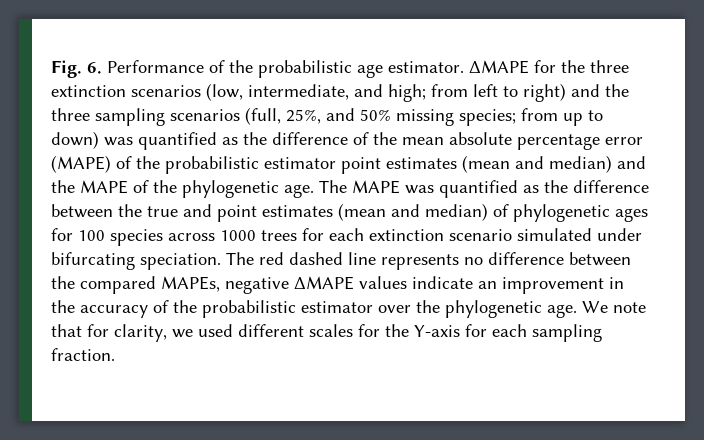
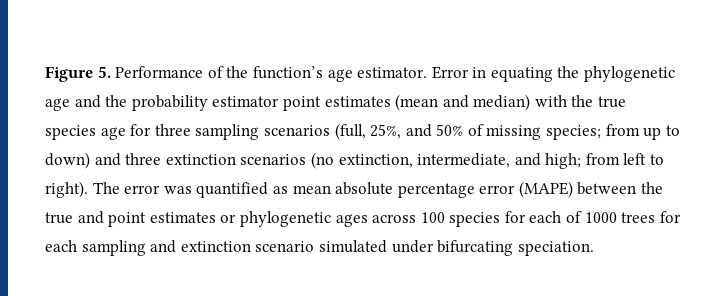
- Fig. 6. Performance of the probabilistic age estimator.
+ Figure 5. Performance of the function’s age estimator.
- ΔMAPE for the three extinction scenarios (low, intermediate, and high; from left to right) and the three sampling scenarios (full, 25%, and 50% missing species; from up to down) was quantified as the difference of the mean absolute percentage error (MAPE) of the probabilistic estimator point estimates (mean and median) and the MAPE of the phylogenetic age. The MAPE was quantified as the difference between the true and point estimates (mean and median) of phylogenetic ages for 100 species across 1000 trees for each extinction scenario simulated under bifurcating speciation. The red dashed line represents no difference between the compared MAPEs, negative ΔMAPE values indicate an improvement in the accuracy of the probabilistic estimator over the phylogenetic age. We note that for clarity, we used different scales for the Y-axis for each sampling fraction.
+ Error in equating the phylogenetic age and the probability estimator point estimates (mean and median) with the true species age for three sampling scenarios (full, 25%, and 50% of missing species; from up to down) and three extinction scenarios (no extinction, intermediate, and high; from left to right). The error was quantified as mean absolute percentage error (MAPE) between the true and point estimates or phylogenetic ages across 100 species for each of 1000 trees for each sampling and extinction scenario simulated under bifurcating speciation.

